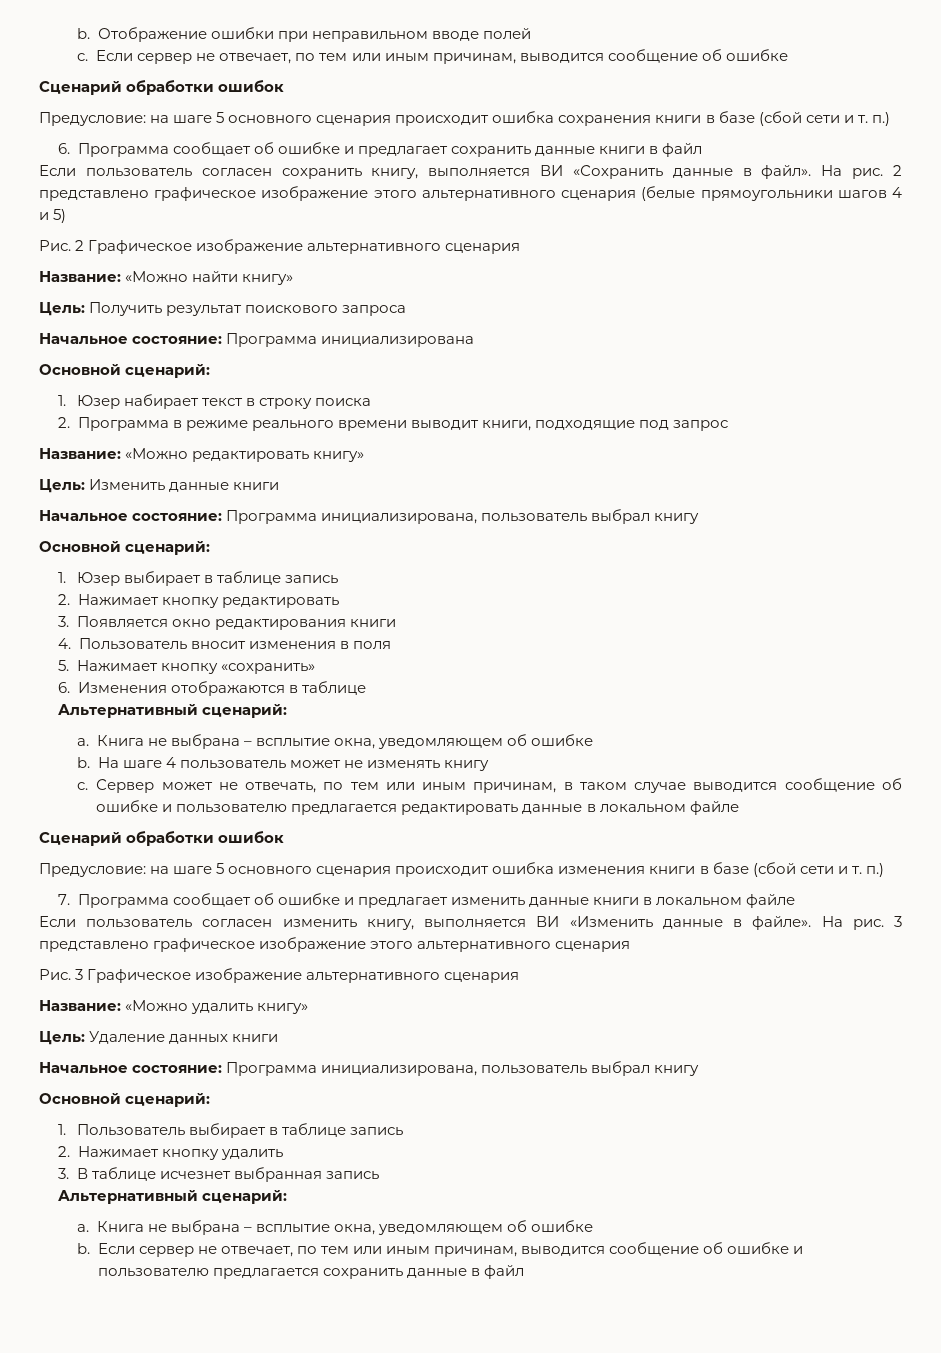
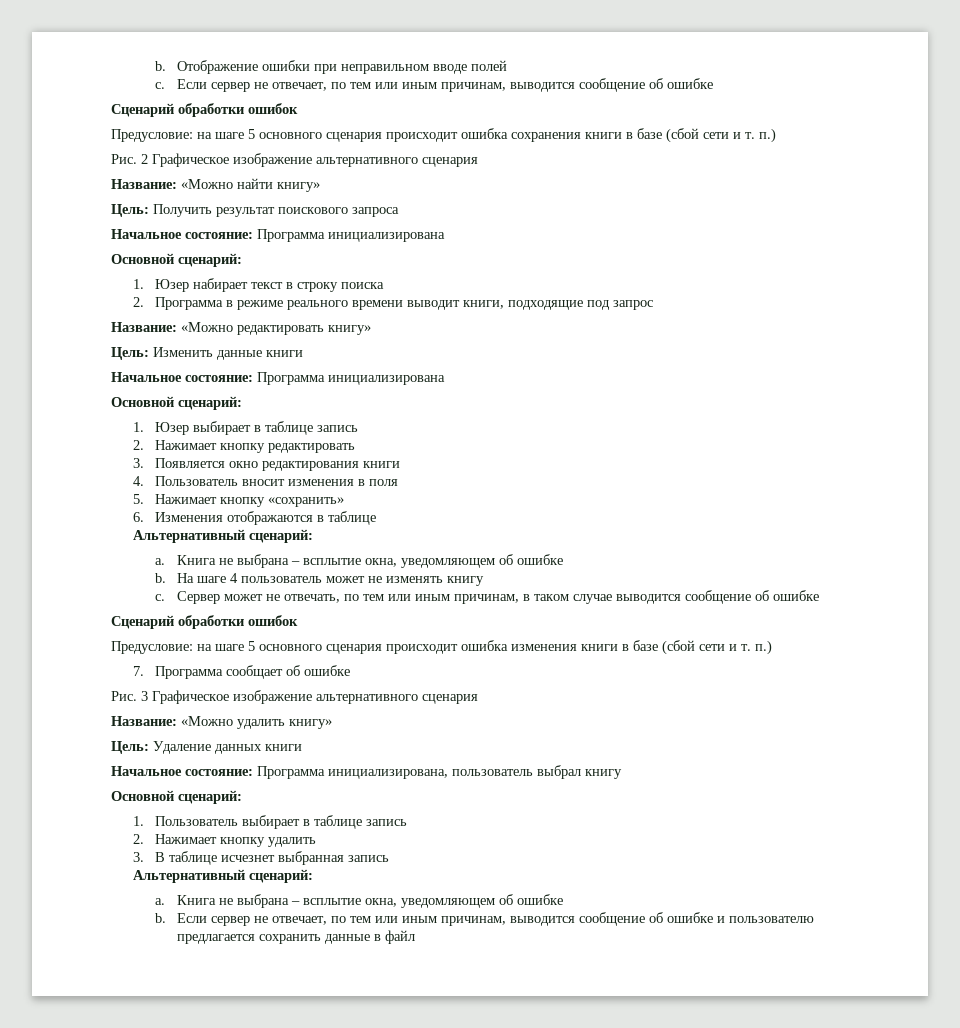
- 6. Программа сообщает об ошибке и предлагает сохранить данные книги в файл
- Если пользователь согласен сохранить книгу, выполняется ВИ «Сохранить данные в файл». На рис. 2 представлено графическое изображение этого альтернативного сценария (белые прямоугольники шагов 4 и 5)
  Цель: Изменить данные книги
- Начальное состояние: Программа инициализирована, пользователь выбрал книгу
+ Начальное состояние: Программа инициализирована
- Сервер может не отвечать, по тем или иным причинам, в таком случае выводится сообщение об ошибке и пользователю предлагается редактировать данные в локальном файле
+ Сервер может не отвечать, по тем или иным причинам, в таком случае выводится сообщение об ошибке
- 7. Программа сообщает об ошибке и предлагает изменить данные книги в локальном файле
- Если пользователь согласен изменить книгу, выполняется ВИ «Изменить данные в файле». На рис. 3 представлено графическое изображение этого альтернативного сценария
+ 7. Программа сообщает об ошибке

